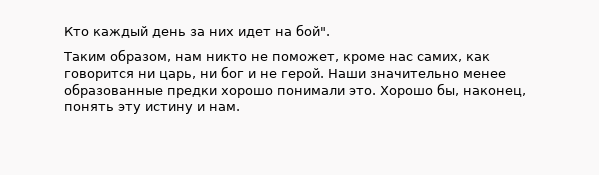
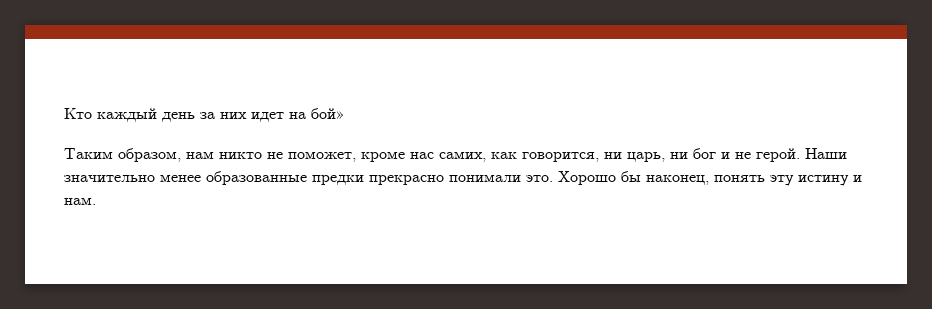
- Кто каждый день за них идет на бой".
+ Кто каждый день за них идет на бой»
- Таким образом, нам никто не поможет, кроме нас самих, как говорится ни царь, ни бог и не герой.
+ Таким образом, нам никто не поможет, кроме нас самих, как говорится, ни царь, ни бог и не герой.
- Наши значительно менее образованные предки хорошо понимали это.
+ Наши значительно менее образованные предки прекрасно понимали это.
- Хорошо бы, наконец, понять эту истину и нам.
+ Хорошо бы наконец, понять эту истину и нам.

